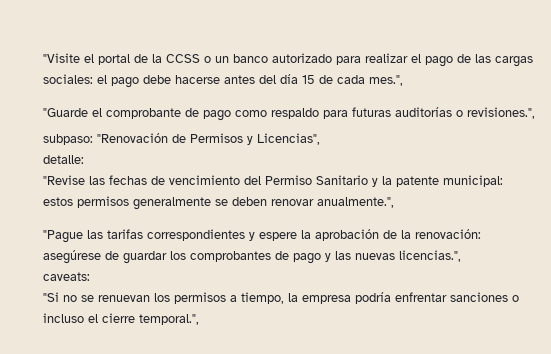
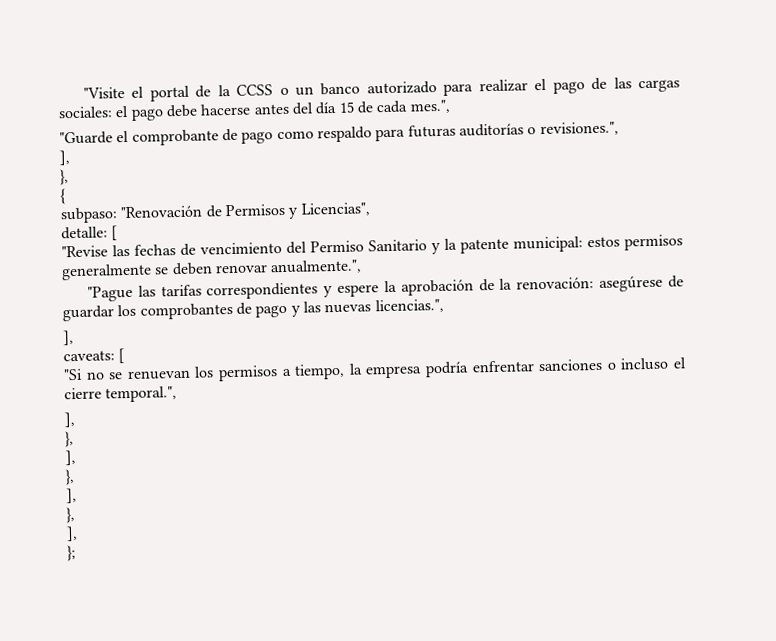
  "Guarde el comprobante de pago como respaldo para futuras auditorías o revisiones.",
+ ],
+ },
+ {
- detalle:
+ detalle: [
  "Pague las tarifas correspondientes y espere la aprobación de la renovación: asegúrese de guardar los comprobantes de pago y las nuevas licencias.",
+ ],
- caveats:
+ caveats: [
  "Si no se renuevan los permisos a tiempo, la empresa podría enfrentar sanciones o incluso el cierre temporal.",
+ ],
+ },
+ ],
+ },
+ ],
+ },
+ ],
+ };

